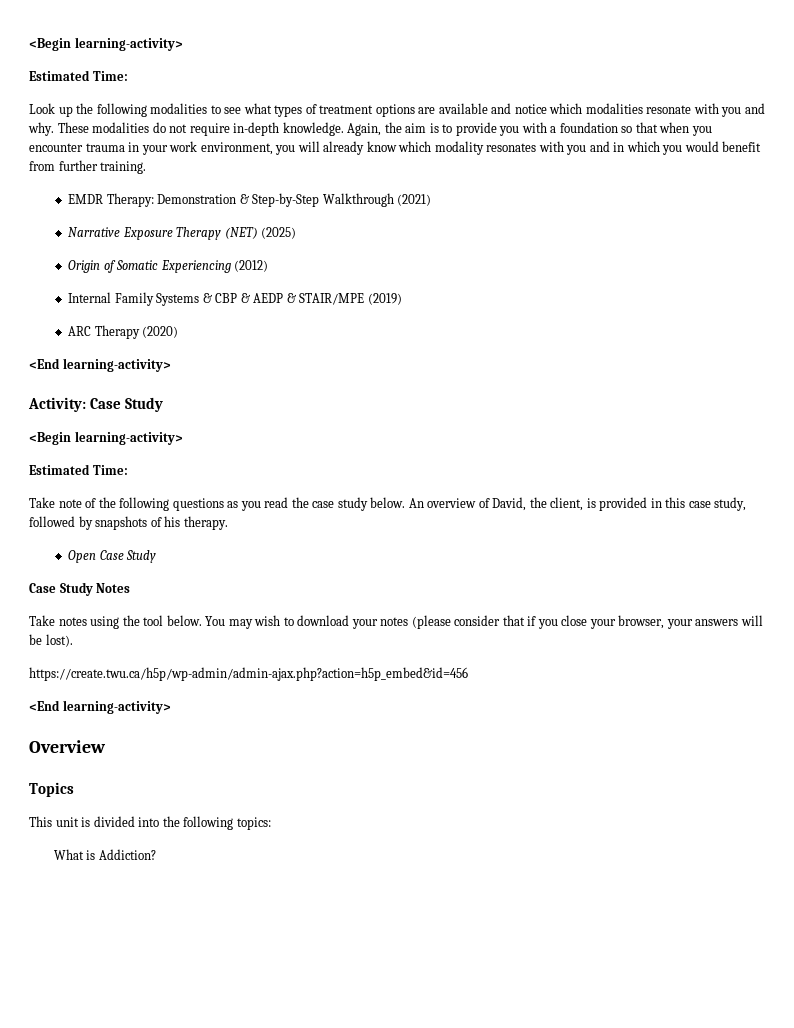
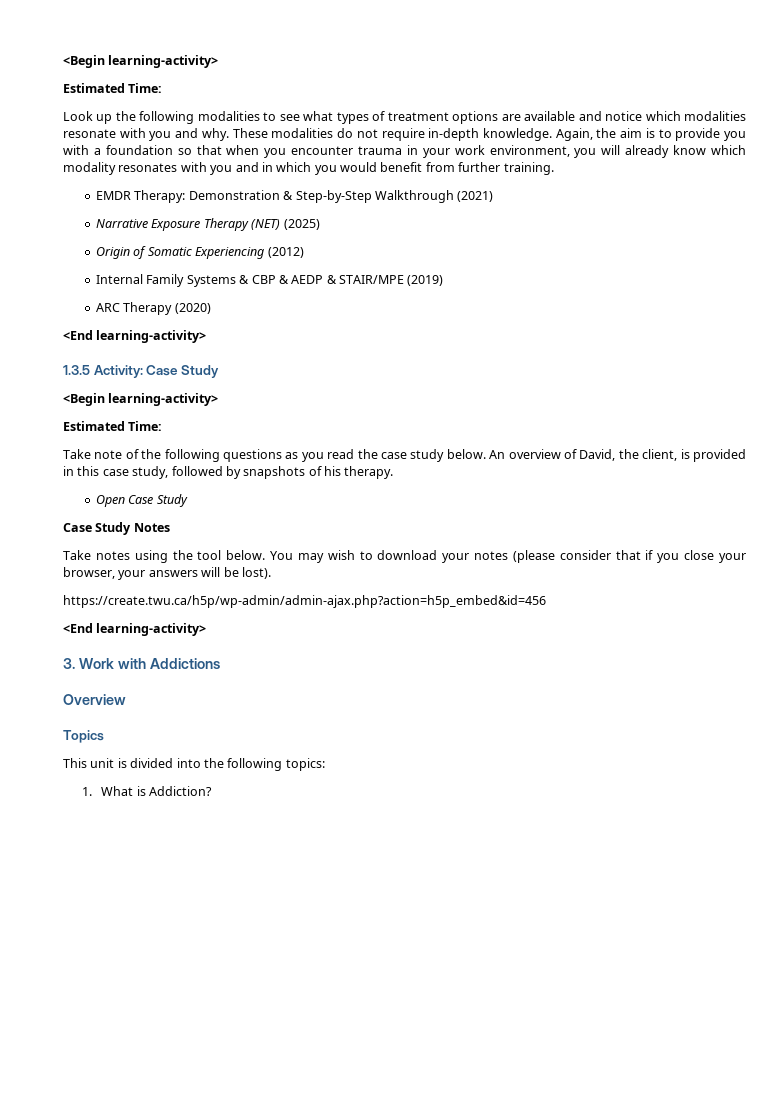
- Activity: Case Study
+ 1.3.5 Activity: Case Study
+ 3. Work with Addictions
- What is Addiction?
+ 1. What is Addiction?

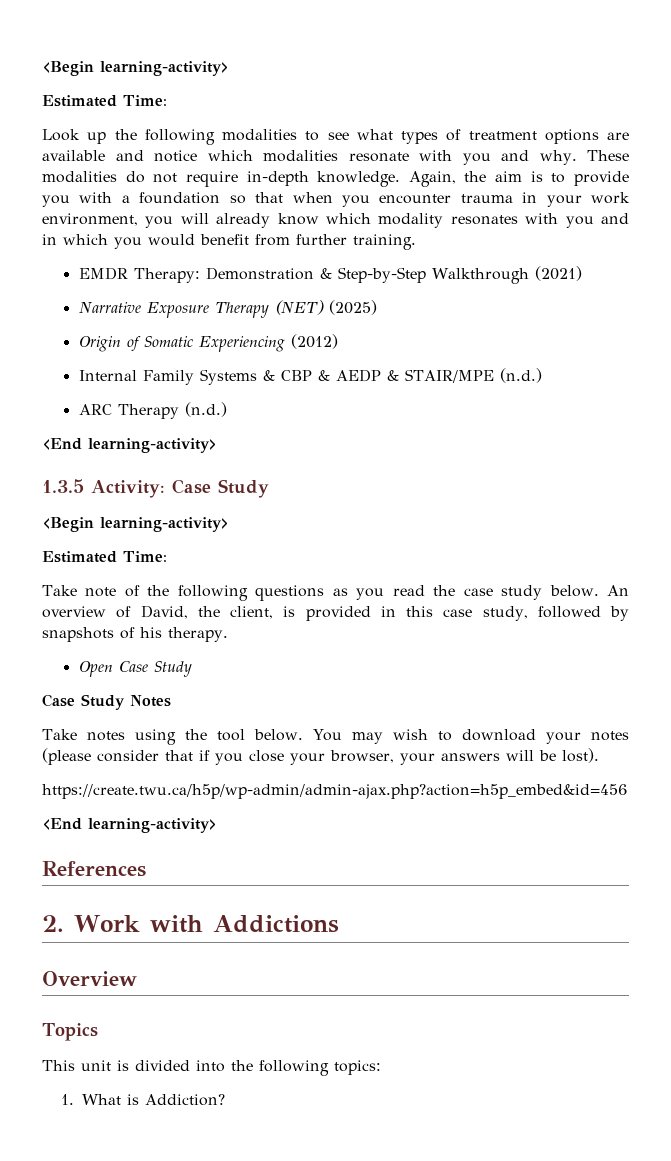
- Internal Family Systems & CBP & AEDP & STAIR/MPE (2019)
+ Internal Family Systems & CBP & AEDP & STAIR/MPE (n.d.)
- ARC Therapy (2020)
+ ARC Therapy (n.d.)
- 3. Work with Addictions
+ References
+ 2. Work with Addictions

